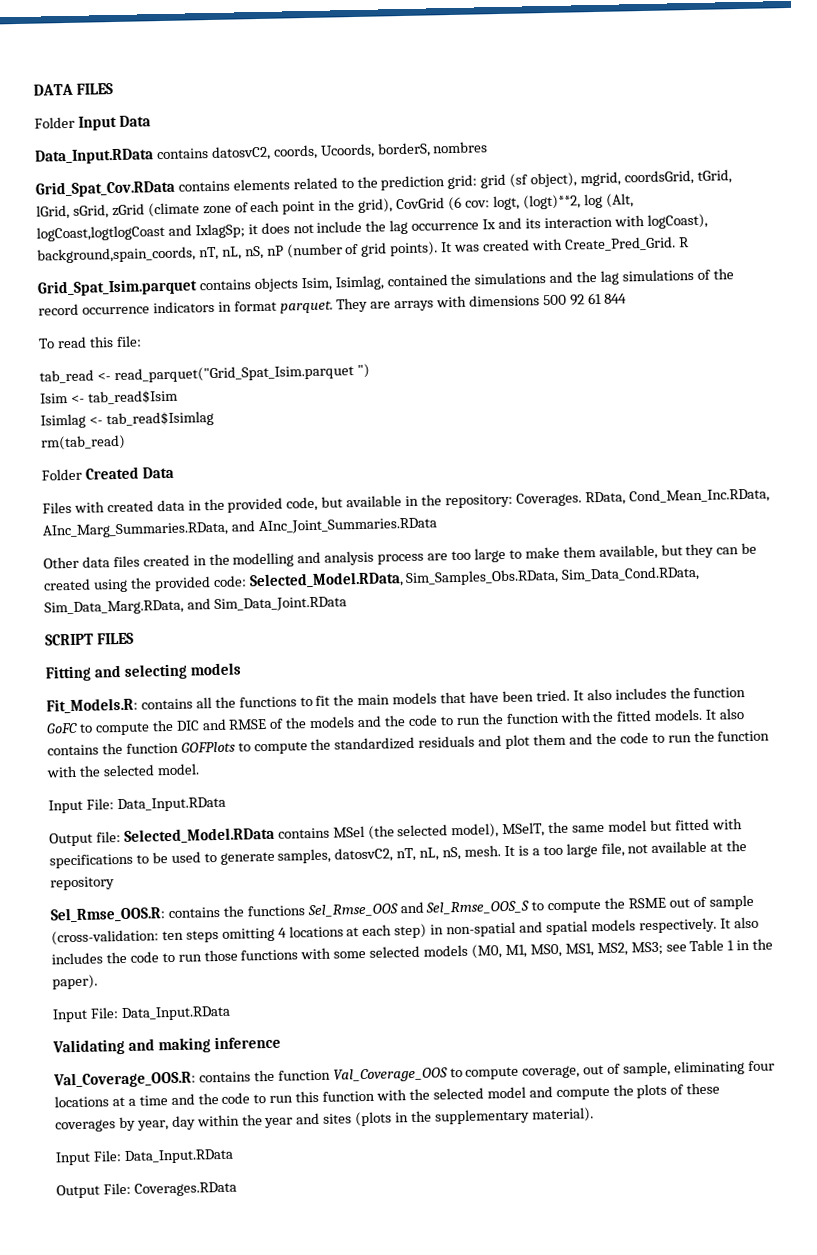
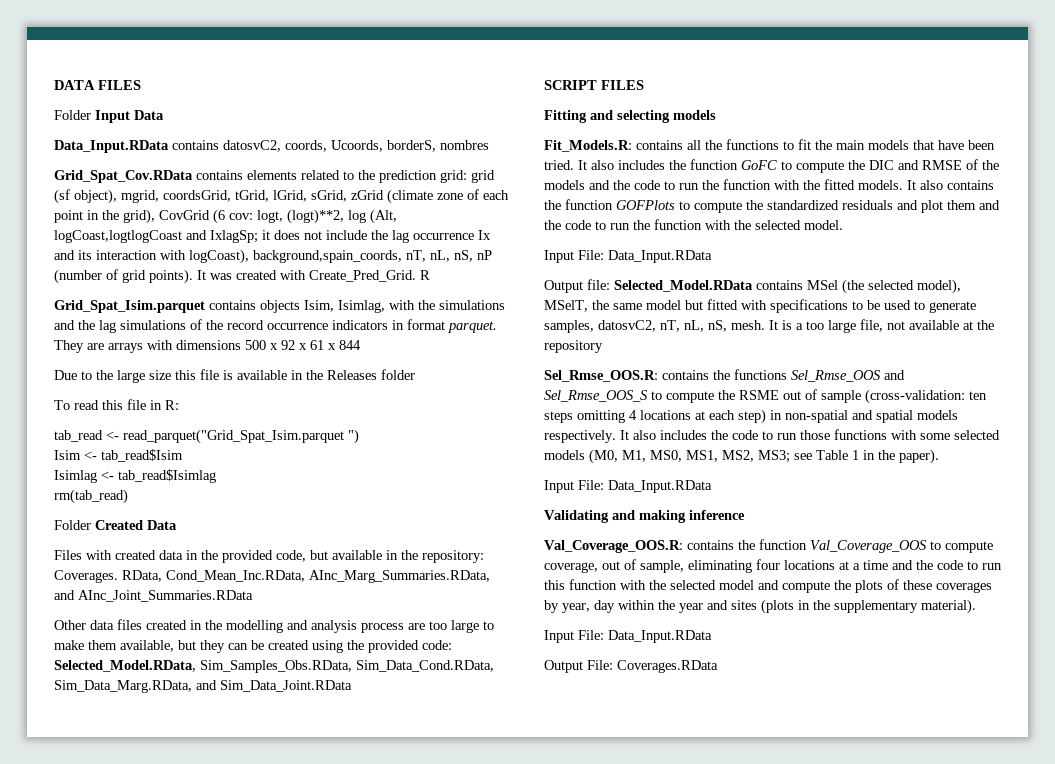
- Grid_Spat_Isim.parquet contains objects Isim, Isimlag, contained the simulations and the lag simulations of the record occurrence indicators in format parquet.
+ Grid_Spat_Isim.parquet contains objects Isim, Isimlag, with the simulations and the lag simulations of the record occurrence indicators in format parquet.
- They are arrays with dimensions 500 92 61 844
+ They are arrays with dimensions 500 x 92 x 61 x 844
+ Due to the large size this file is available in the Releases folder
- To read this file:
+ To read this file in R:

